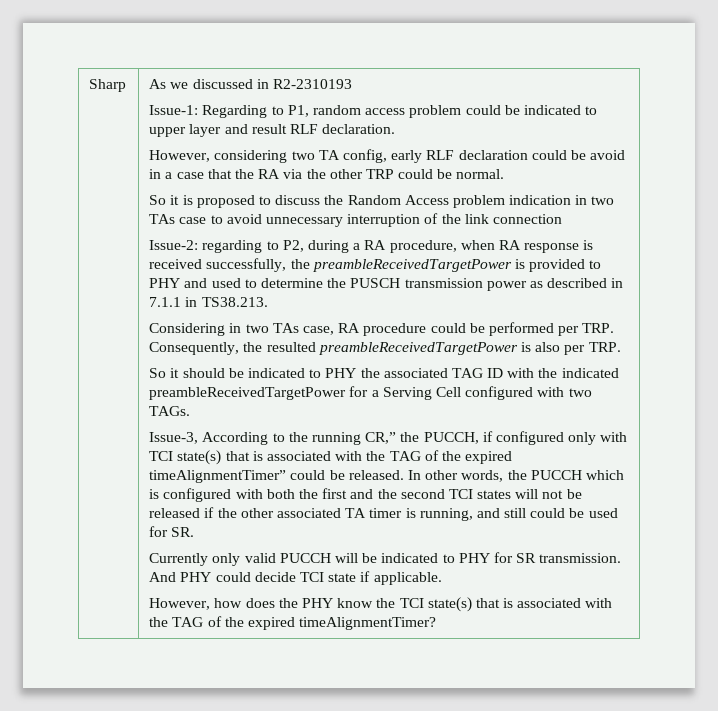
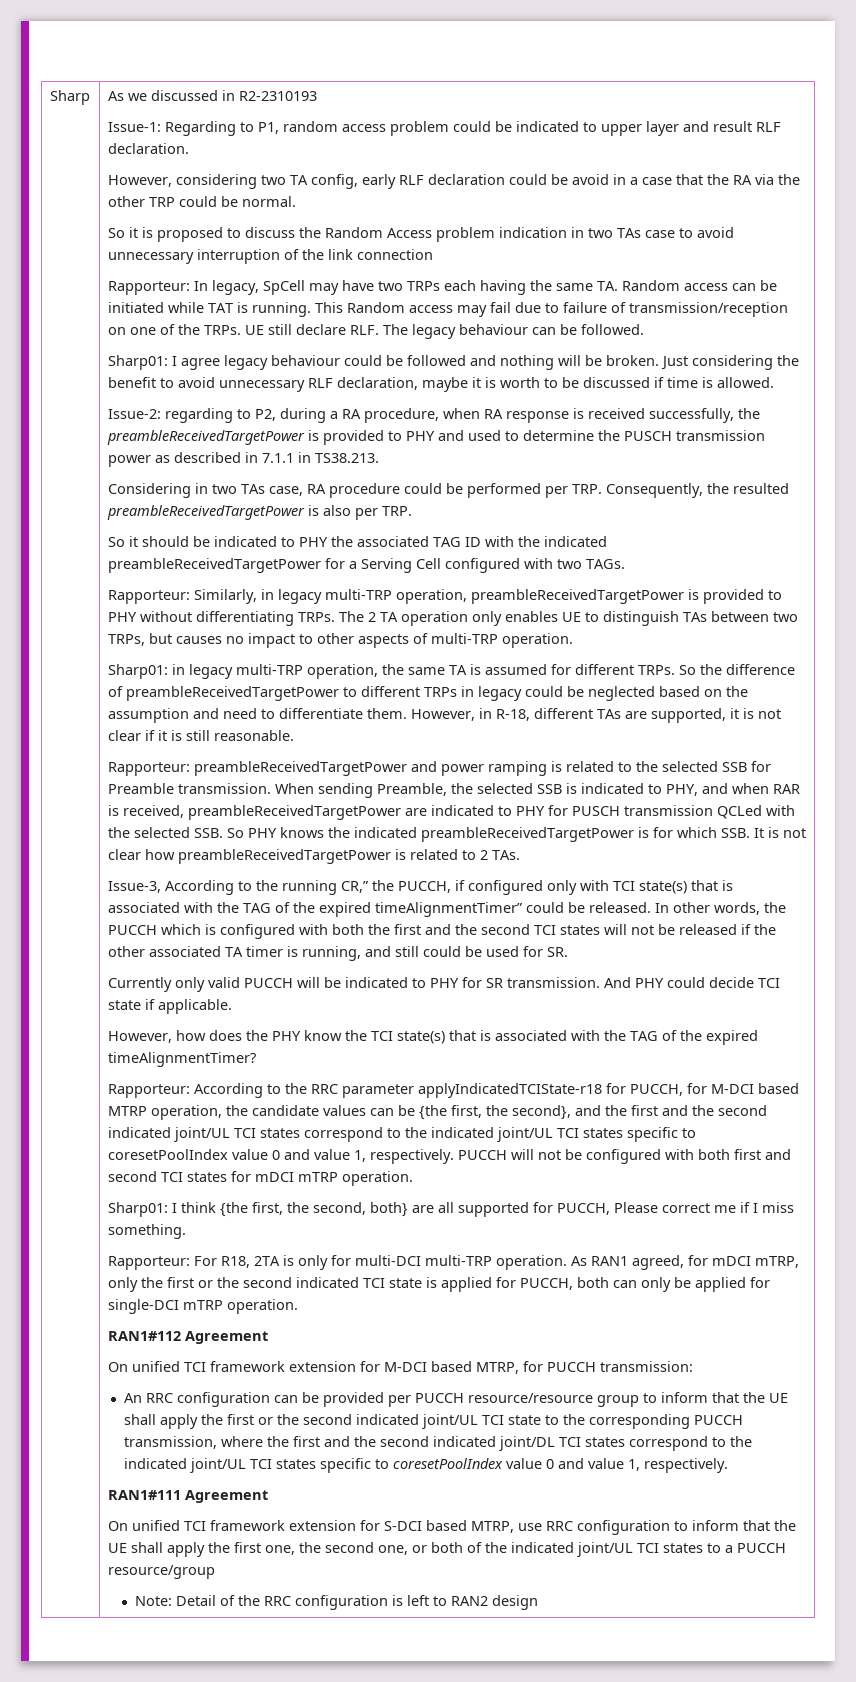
+ Rapporteur: In legacy, SpCell may have two TRPs each having the same TA. Random access can be initiated while TAT is running. This Random access may fail due to failure of transmission/reception on one of the TRPs. UE still declare RLF. The legacy behaviour can be followed.
+ Sharp01: I agree legacy behaviour could be followed and nothing will be broken. Just considering the benefit to avoid unnecessary RLF declaration, maybe it is worth to be discussed if time is allowed.
+ Rapporteur: Similarly, in legacy multi-TRP operation, preambleReceivedTargetPower is provided to PHY without differentiating TRPs. The 2 TA operation only enables UE to distinguish TAs between two TRPs, but causes no impact to other aspects of multi-TRP operation.
+ Sharp01: in legacy multi-TRP operation, the same TA is assumed for different TRPs. So the difference of preambleReceivedTargetPower to different TRPs in legacy could be neglected based on the assumption and need to differentiate them. However, in R-18, different TAs are supported, it is not clear if it is still reasonable.
+ Rapporteur: preambleReceivedTargetPower and power ramping is related to the selected SSB for Preamble transmission. When sending Preamble, the selected SSB is indicated to PHY, and when RAR is received, preambleReceivedTargetPower are indicated to PHY for PUSCH transmission QCLed with the selected SSB. So PHY knows the indicated preambleReceivedTargetPower is for which SSB. It is not clear how preambleReceivedTargetPower is related to 2 TAs.
+ Rapporteur: According to the RRC parameter applyIndicatedTCIState-r18 for PUCCH, for M-DCI based MTRP operation, the candidate values can be {the first, the second}, and the first and the second indicated joint/UL TCI states correspond to the indicated joint/UL TCI states specific to coresetPoolIndex value 0 and value 1, respectively. PUCCH will not be configured with both first and second TCI states for mDCI mTRP operation.
+ Sharp01: I think {the first, the second, both} are all supported for PUCCH, Please correct me if I miss something.
+ Rapporteur: For R18, 2TA is only for multi-DCI multi-TRP operation. As RAN1 agreed, for mDCI mTRP, only the first or the second indicated TCI state is applied for PUCCH, both can only be applied for single-DCI mTRP operation.
+ RAN1#112 Agreement
+ On unified TCI framework extension for M-DCI based MTRP, for PUCCH transmission:
+ An RRC configuration can be provided per PUCCH resource/resource group to inform that the UE shall apply the first or the second indicated joint/UL TCI state to the corresponding PUCCH transmission, where the first and the second indicated joint/DL TCI states correspond to the indicated joint/UL TCI states specific to coresetPoolIndex value 0 and value 1, respectively.
+ RAN1#111 Agreement
+ On unified TCI framework extension for S-DCI based MTRP, use RRC configuration to inform that the UE shall apply the first one, the second one, or both of the indicated joint/UL TCI states to a PUCCH resource/group
+ Note: Detail of the RRC configuration is left to RAN2 design

